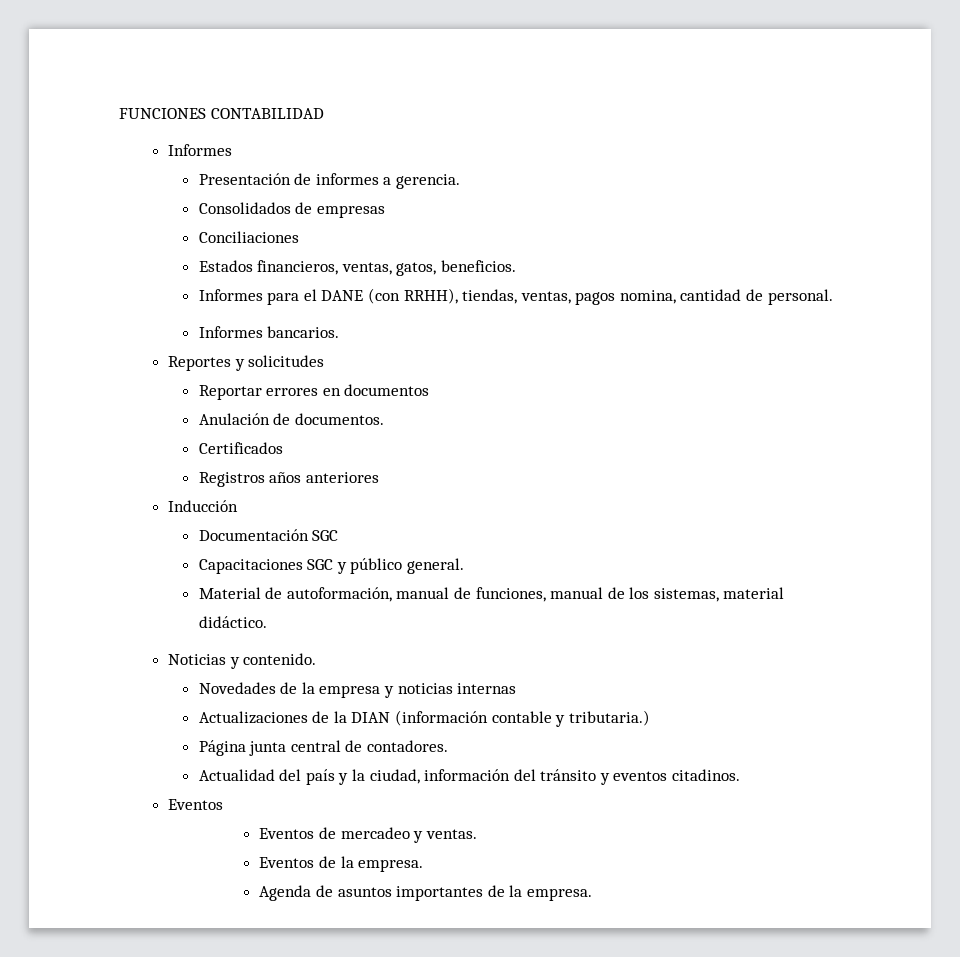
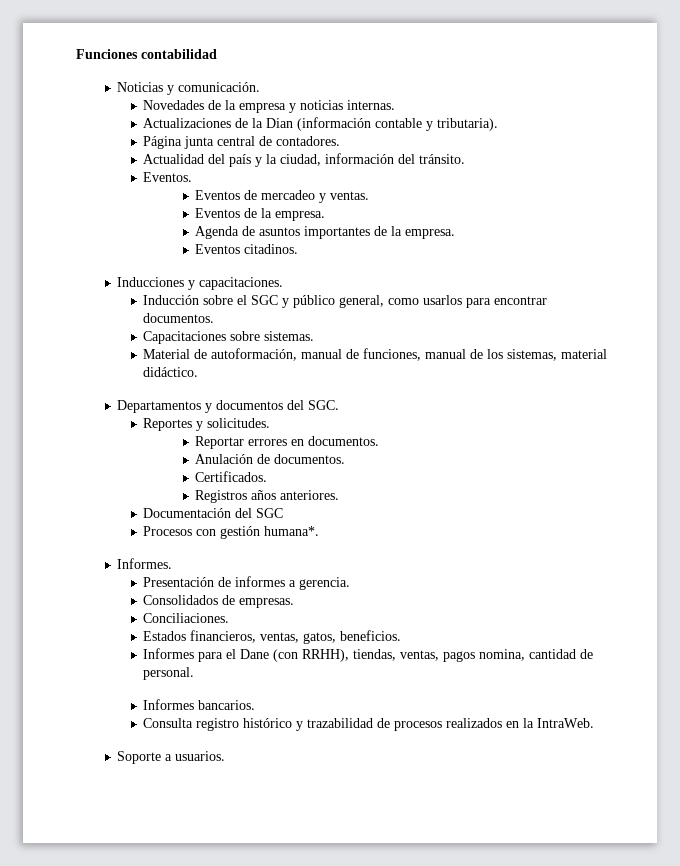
- FUNCIONES CONTABILIDAD
- Informes
- Presentación de informes a gerencia.
- Consolidados de empresas
- Conciliaciones
- Estados financieros, ventas, gatos, beneficios.
- Informes para el DANE (con RRHH), tiendas, ventas, pagos nomina, cantidad de personal.
- Informes bancarios.
- Reportes y solicitudes
- Reportar errores en documentos
- Anulación de documentos.
- Certificados
- Registros años anteriores
- Inducción
- Documentación SGC
- Capacitaciones SGC y público general.
- Material de autoformación, manual de funciones, manual de los sistemas, material didáctico.
+ Funciones contabilidad
- Noticias y contenido.
+ Noticias y comunicación.
- Novedades de la empresa y noticias internas
+ Novedades de la empresa y noticias internas.
- Actualizaciones de la DIAN (información contable y tributaria.)
+ Actualizaciones de la Dian (información contable y tributaria).
- Actualidad del país y la ciudad, información del tránsito y eventos citadinos.
- Eventos
+ Actualidad del país y la ciudad, información del tránsito.
+ Eventos.
+ Eventos citadinos.
+ Inducciones y capacitaciones.
+ Inducción sobre el SGC y público general, como usarlos para encontrar documentos.
+ Capacitaciones sobre sistemas.
+ Material de autoformación, manual de funciones, manual de los sistemas, material didáctico.
+ Departamentos y documentos del SGC.
+ Reportes y solicitudes.
+ Reportar errores en documentos.
+ Anulación de documentos.
+ Certificados.
+ Registros años anteriores.
+ Documentación del SGC
+ Procesos con gestión humana*.
+ Informes.
+ Presentación de informes a gerencia.
+ Consolidados de empresas.
+ Conciliaciones.
+ Estados financieros, ventas, gatos, beneficios.
+ Informes para el Dane (con RRHH), tiendas, ventas, pagos nomina, cantidad de personal.
+ Informes bancarios.
+ Consulta registro histórico y trazabilidad de procesos realizados en la IntraWeb.
+ Soporte a usuarios.

